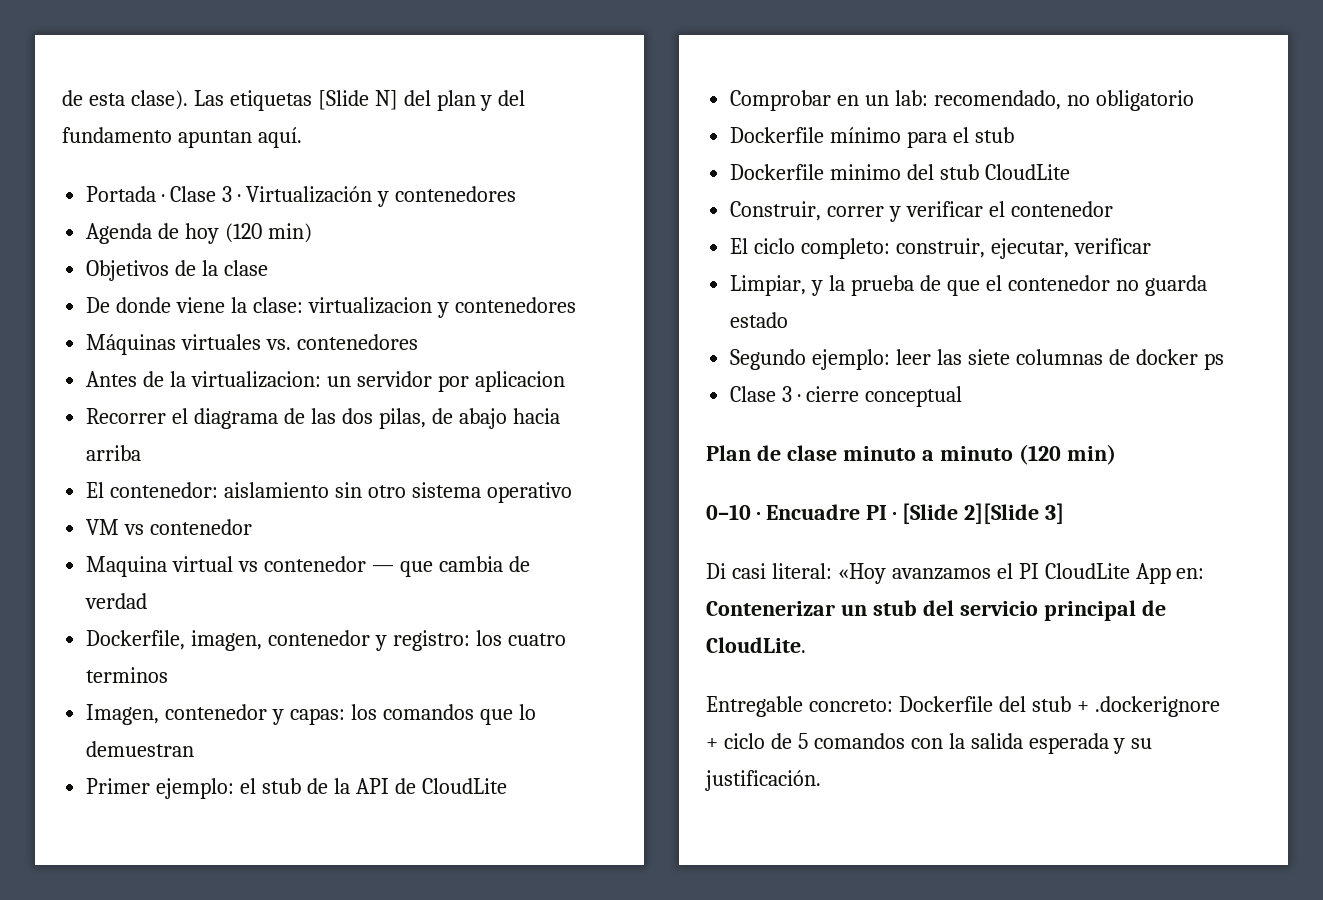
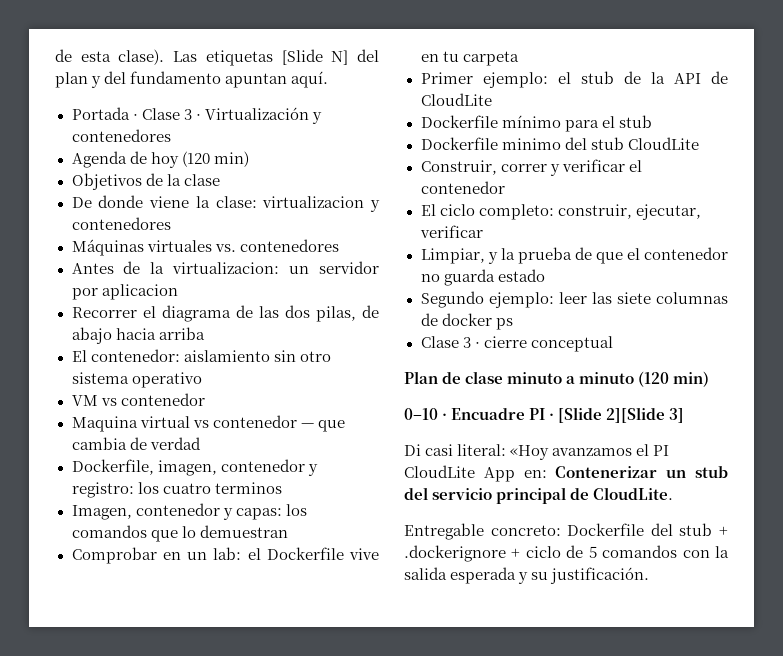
+ Comprobar en un lab: el Dockerfile vive en tu carpeta
- Comprobar en un lab: recomendado, no obligatorio

